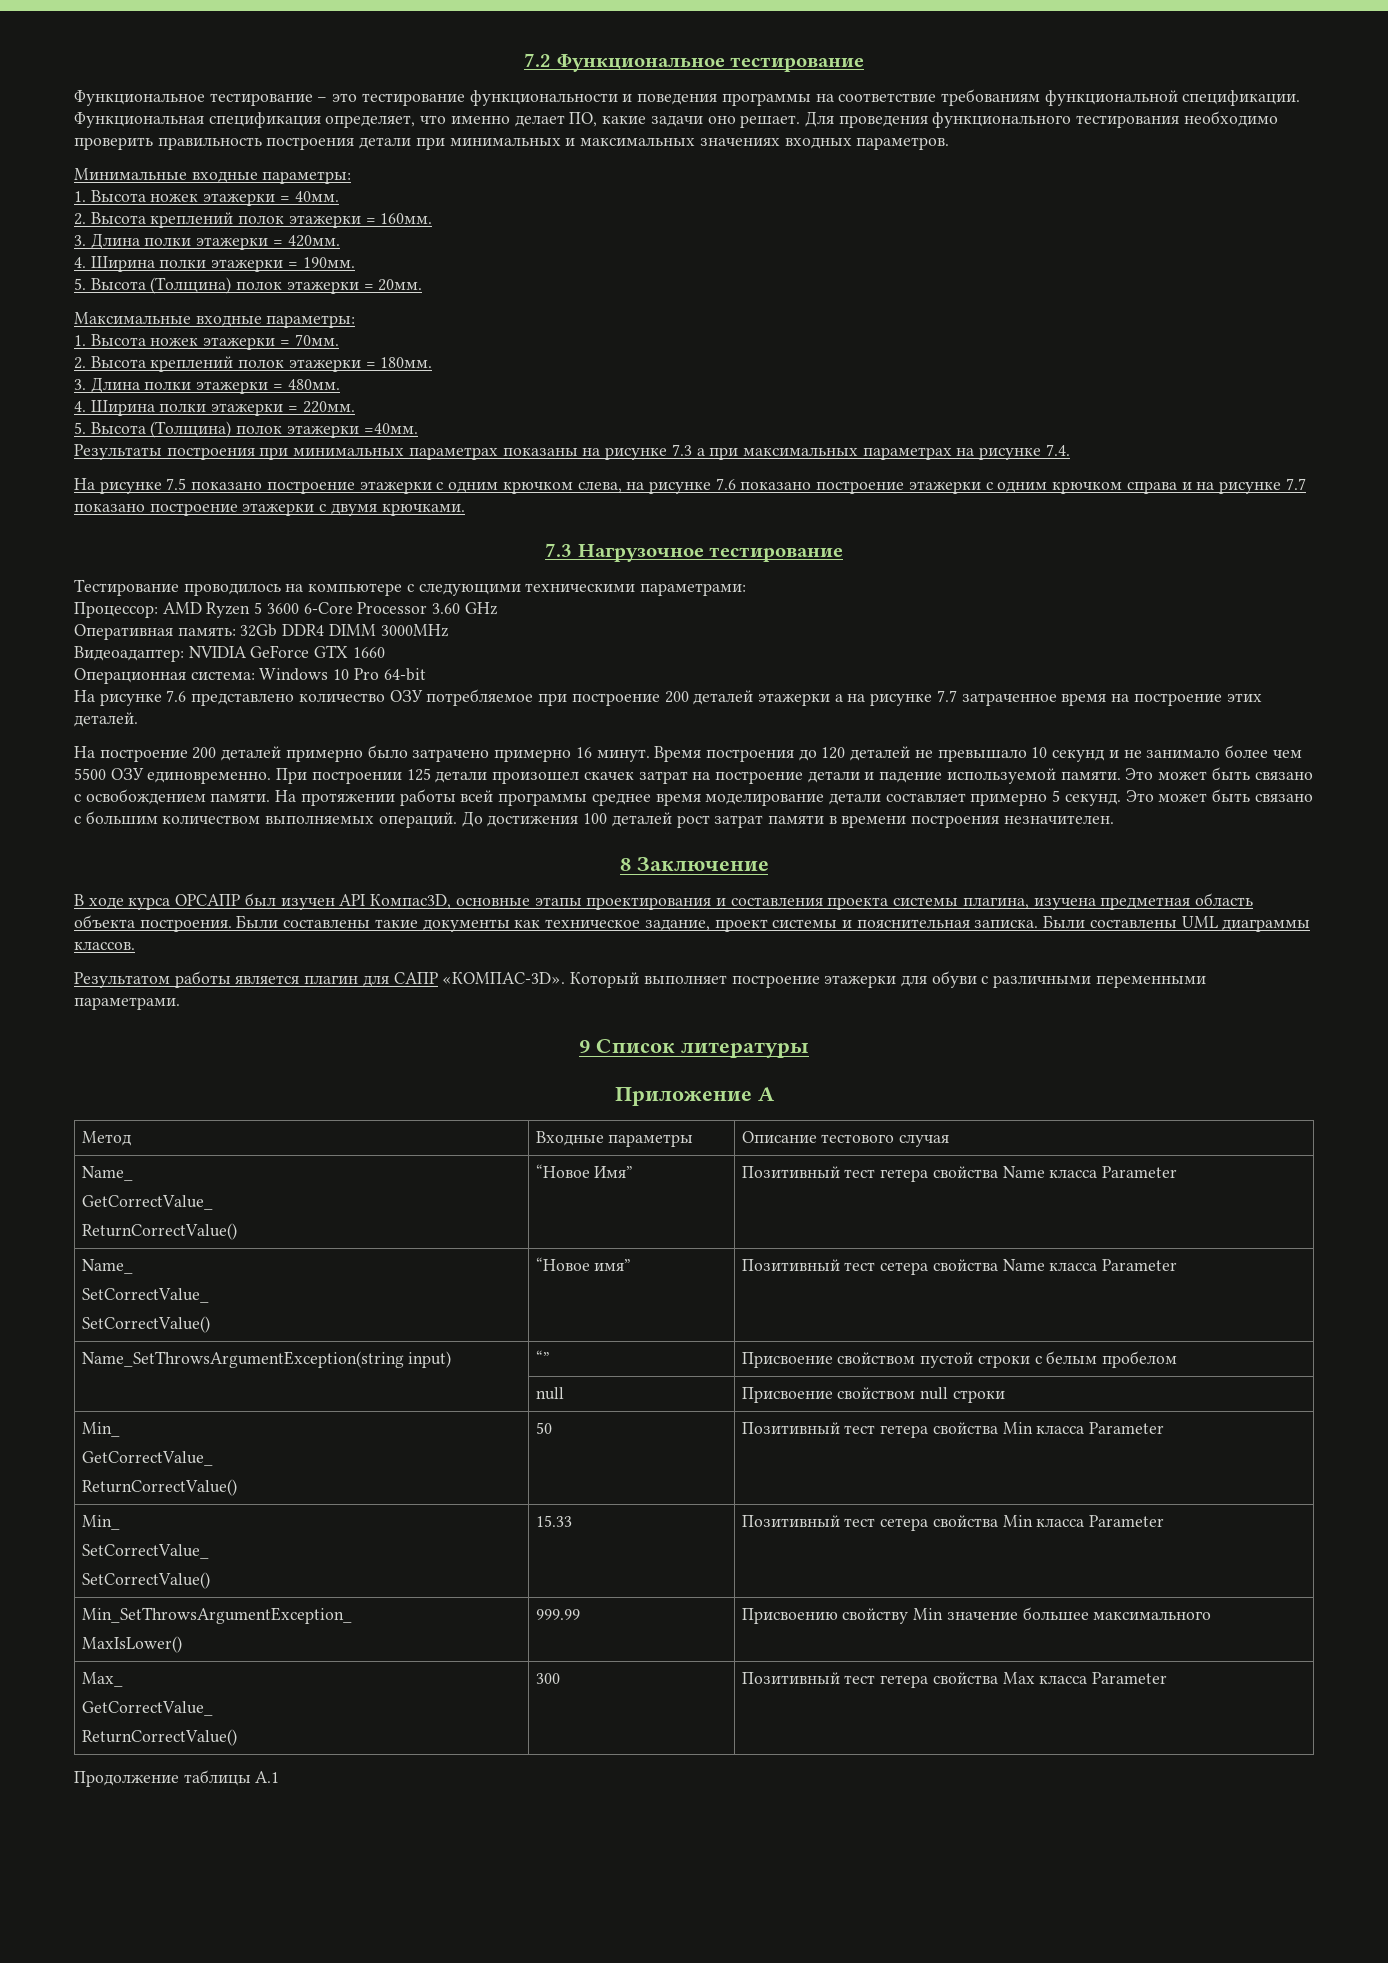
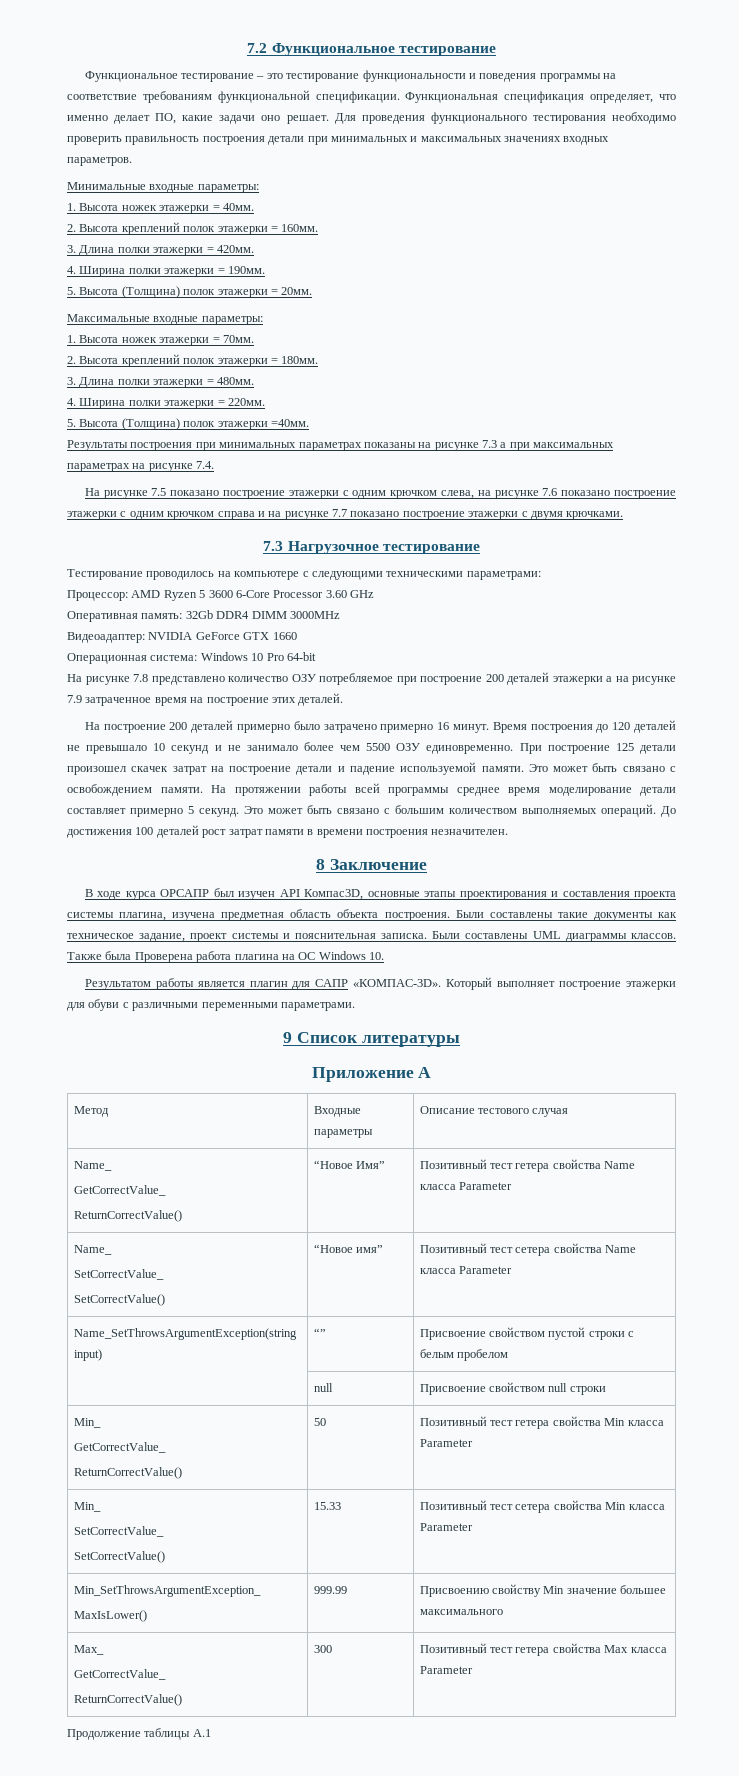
- На рисунке 7.6 представлено количество ОЗУ потребляемое при построение 200 деталей этажерки а на рисунке 7.7 затраченное время на построение этих деталей.
+ На рисунке 7.8 представлено количество ОЗУ потребляемое при построение 200 деталей этажерки а на рисунке 7.9 затраченное время на построение этих деталей.
- При построении 125 детали произошел скачек затрат на построение детали и падение используемой памяти.
+ При построение 125 детали произошел скачек затрат на построение детали и падение используемой памяти.
+ Также была Проверена работа плагина на ОС Windows 10.

